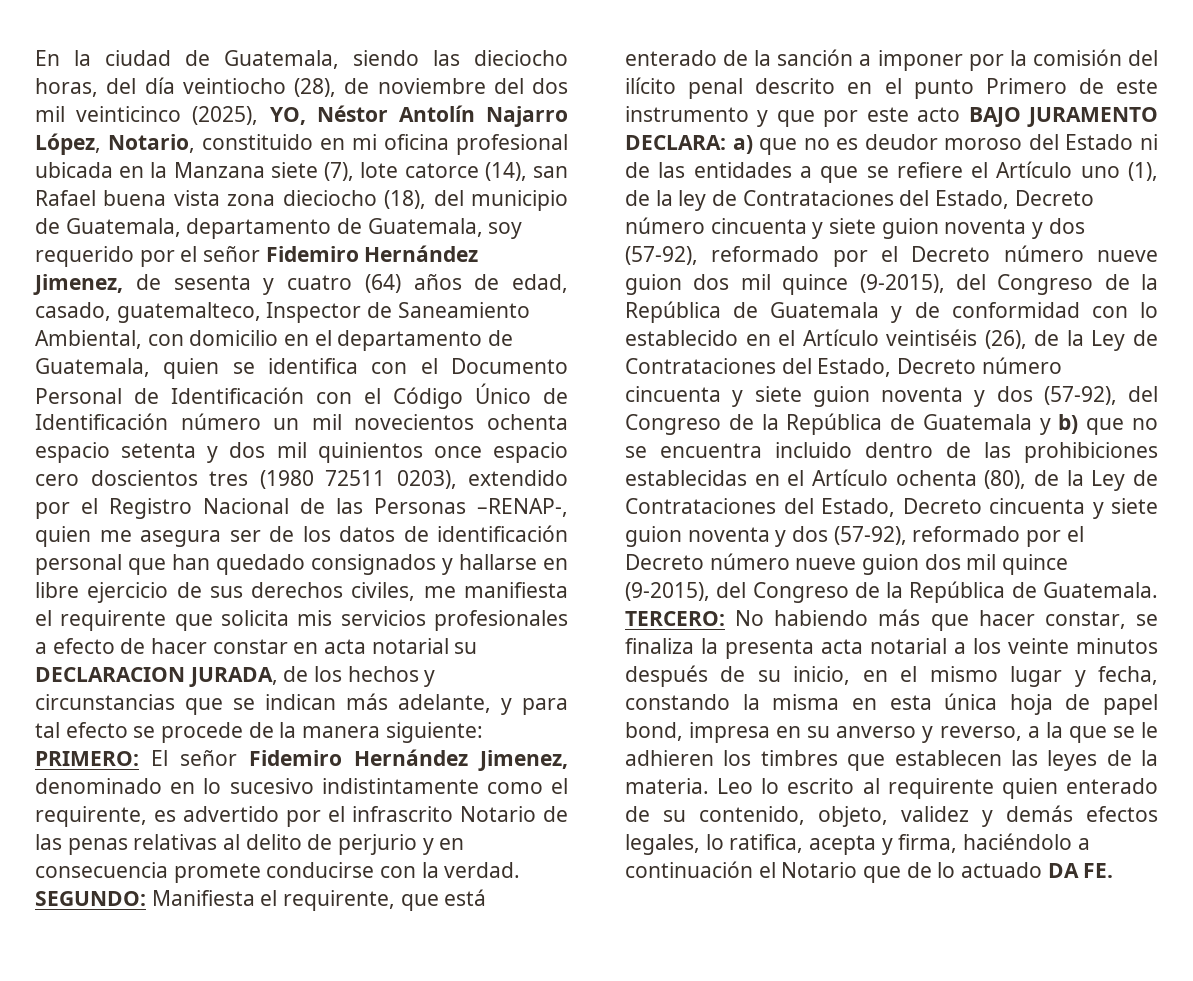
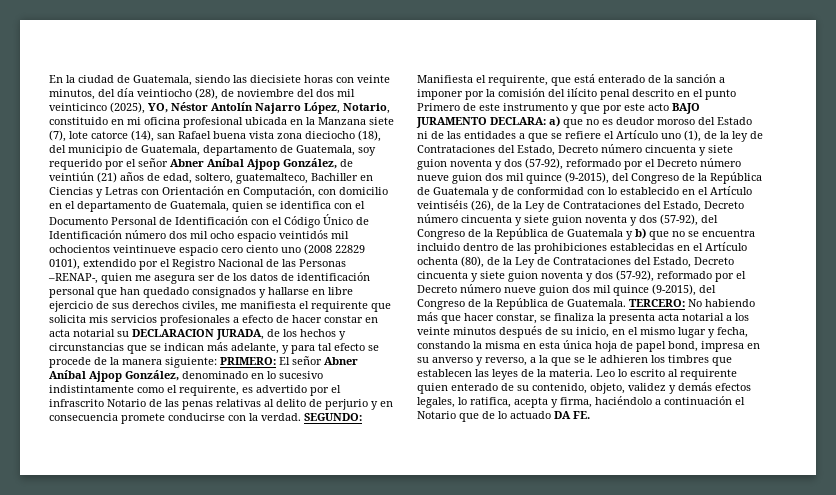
- En la ciudad de Guatemala, siendo las dieciocho horas, del día veintiocho (28), de noviembre del dos mil veinticinco (2025), YO, Néstor Antolín Najarro López, Notario, constituido en mi oficina profesional ubicada en la Manzana siete (7), lote catorce (14), san Rafael buena vista zona dieciocho (18), del municipio de Guatemala, departamento de Guatemala, soy requerido por el señor Fidemiro Hernández Jimenez, de sesenta y cuatro (64) años de edad, casado, guatemalteco, Inspector de Saneamiento Ambiental, con domicilio en el departamento de Guatemala, quien se identifica con el Documento Personal de Identificación con el Código Único de Identificación número un mil novecientos ochenta espacio setenta y dos mil quinientos once espacio cero doscientos tres (1980 72511 0203), extendido por el Registro Nacional de las Personas –RENAP-, quien me asegura ser de los datos de identificación personal que han quedado consignados y hallarse en libre ejercicio de sus derechos civiles, me manifiesta el requirente que solicita mis servicios profesionales a efecto de hacer constar en acta notarial su DECLARACION JURADA, de los hechos y circunstancias que se indican más adelante, y para tal efecto se procede de la manera siguiente:
+ En la ciudad de Guatemala, siendo las diecisiete horas con veinte minutos, del día veintiocho (28), de noviembre del dos mil veinticinco (2025), YO, Néstor Antolín Najarro López, Notario, constituido en mi oficina profesional ubicada en la Manzana siete (7), lote catorce (14), san Rafael buena vista zona dieciocho (18), del municipio de Guatemala, departamento de Guatemala, soy requerido por el señor Abner Aníbal Ajpop González, de veintiún (21) años de edad, soltero, guatemalteco, Bachiller en Ciencias y Letras con Orientación en Computación, con domicilio en el departamento de Guatemala, quien se identifica con el Documento Personal de Identificación con el Código Único de Identificación número dos mil ocho espacio veintidós mil ochocientos veintinueve espacio cero ciento uno (2008 22829 0101), extendido por el Registro Nacional de las Personas –RENAP-, quien me asegura ser de los datos de identificación personal que han quedado consignados y hallarse en libre ejercicio de sus derechos civiles, me manifiesta el requirente que solicita mis servicios profesionales a efecto de hacer constar en acta notarial su DECLARACION JURADA, de los hechos y circunstancias que se indican más adelante, y para tal efecto se procede de la manera siguiente:
- El señor Fidemiro Hernández Jimenez, denominado en lo sucesivo indistintamente como el requirente, es advertido por el infrascrito Notario de las penas relativas al delito de perjurio y en consecuencia promete conducirse con la verdad.
+ El señor Abner Aníbal Ajpop González, denominado en lo sucesivo indistintamente como el requirente, es advertido por el infrascrito Notario de las penas relativas al delito de perjurio y en consecuencia promete conducirse con la verdad.

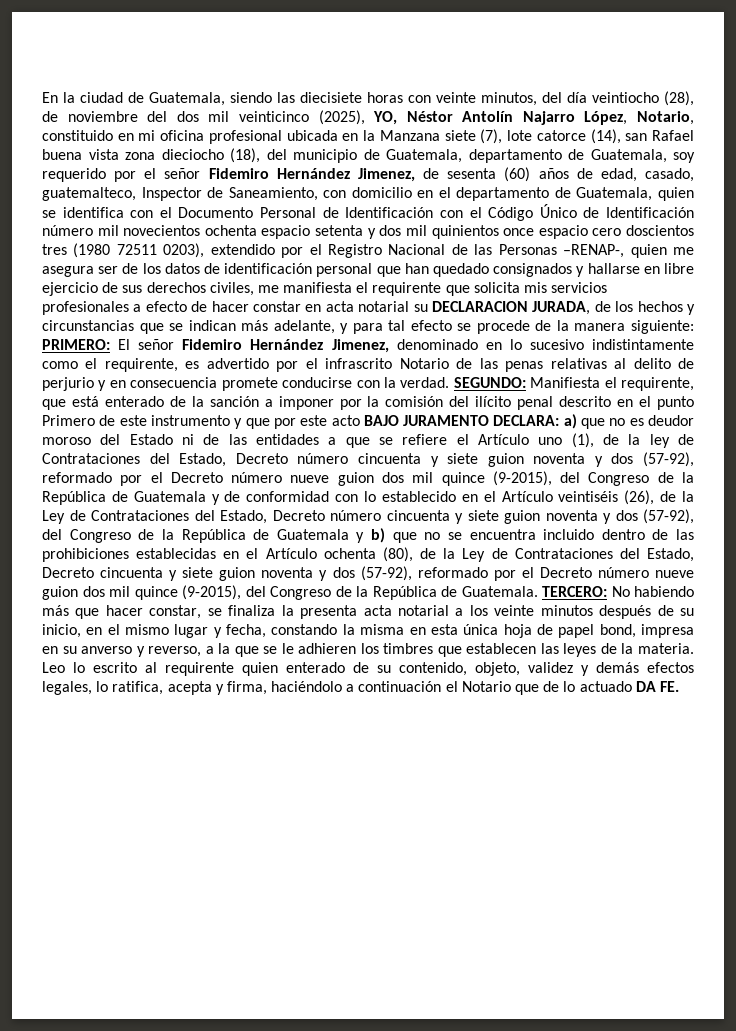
- En la ciudad de Guatemala, siendo las diecisiete horas con veinte minutos, del día veintiocho (28), de noviembre del dos mil veinticinco (2025), YO, Néstor Antolín Najarro López, Notario, constituido en mi oficina profesional ubicada en la Manzana siete (7), lote catorce (14), san Rafael buena vista zona dieciocho (18), del municipio de Guatemala, departamento de Guatemala, soy requerido por el señor Abner Aníbal Ajpop González, de veintiún (21) años de edad, soltero, guatemalteco, Bachiller en Ciencias y Letras con Orientación en Computación, con domicilio en el departamento de Guatemala, quien se identifica con el Documento Personal de Identificación con el Código Único de Identificación número dos mil ocho espacio veintidós mil ochocientos veintinueve espacio cero ciento uno (2008 22829 0101), extendido por el Registro Nacional de las Personas –RENAP-, quien me asegura ser de los datos de identificación personal que han quedado consignados y hallarse en libre ejercicio de sus derechos civiles, me manifiesta el requirente que solicita mis servicios profesionales a efecto de hacer constar en acta notarial su DECLARACION JURADA, de los hechos y circunstancias que se indican más adelante, y para tal efecto se procede de la manera siguiente:
+ En la ciudad de Guatemala, siendo las diecisiete horas con veinte minutos, del día veintiocho (28), de noviembre del dos mil veinticinco (2025), YO, Néstor Antolín Najarro López, Notario, constituido en mi oficina profesional ubicada en la Manzana siete (7), lote catorce (14), san Rafael buena vista zona dieciocho (18), del municipio de Guatemala, departamento de Guatemala, soy requerido por el señor Fidemiro Hernández Jimenez, de sesenta (60) años de edad, casado, guatemalteco, Inspector de Saneamiento, con domicilio en el departamento de Guatemala, quien se identifica con el Documento Personal de Identificación con el Código Único de Identificación número mil novecientos ochenta espacio setenta y dos mil quinientos once espacio cero doscientos tres (1980 72511 0203), extendido por el Registro Nacional de las Personas –RENAP-, quien me asegura ser de los datos de identificación personal que han quedado consignados y hallarse en libre ejercicio de sus derechos civiles, me manifiesta el requirente que solicita mis servicios profesionales a efecto de hacer constar en acta notarial su DECLARACION JURADA, de los hechos y circunstancias que se indican más adelante, y para tal efecto se procede de la manera siguiente:
- El señor Abner Aníbal Ajpop González, denominado en lo sucesivo indistintamente como el requirente, es advertido por el infrascrito Notario de las penas relativas al delito de perjurio y en consecuencia promete conducirse con la verdad.
+ El señor Fidemiro Hernández Jimenez, denominado en lo sucesivo indistintamente como el requirente, es advertido por el infrascrito Notario de las penas relativas al delito de perjurio y en consecuencia promete conducirse con la verdad.

